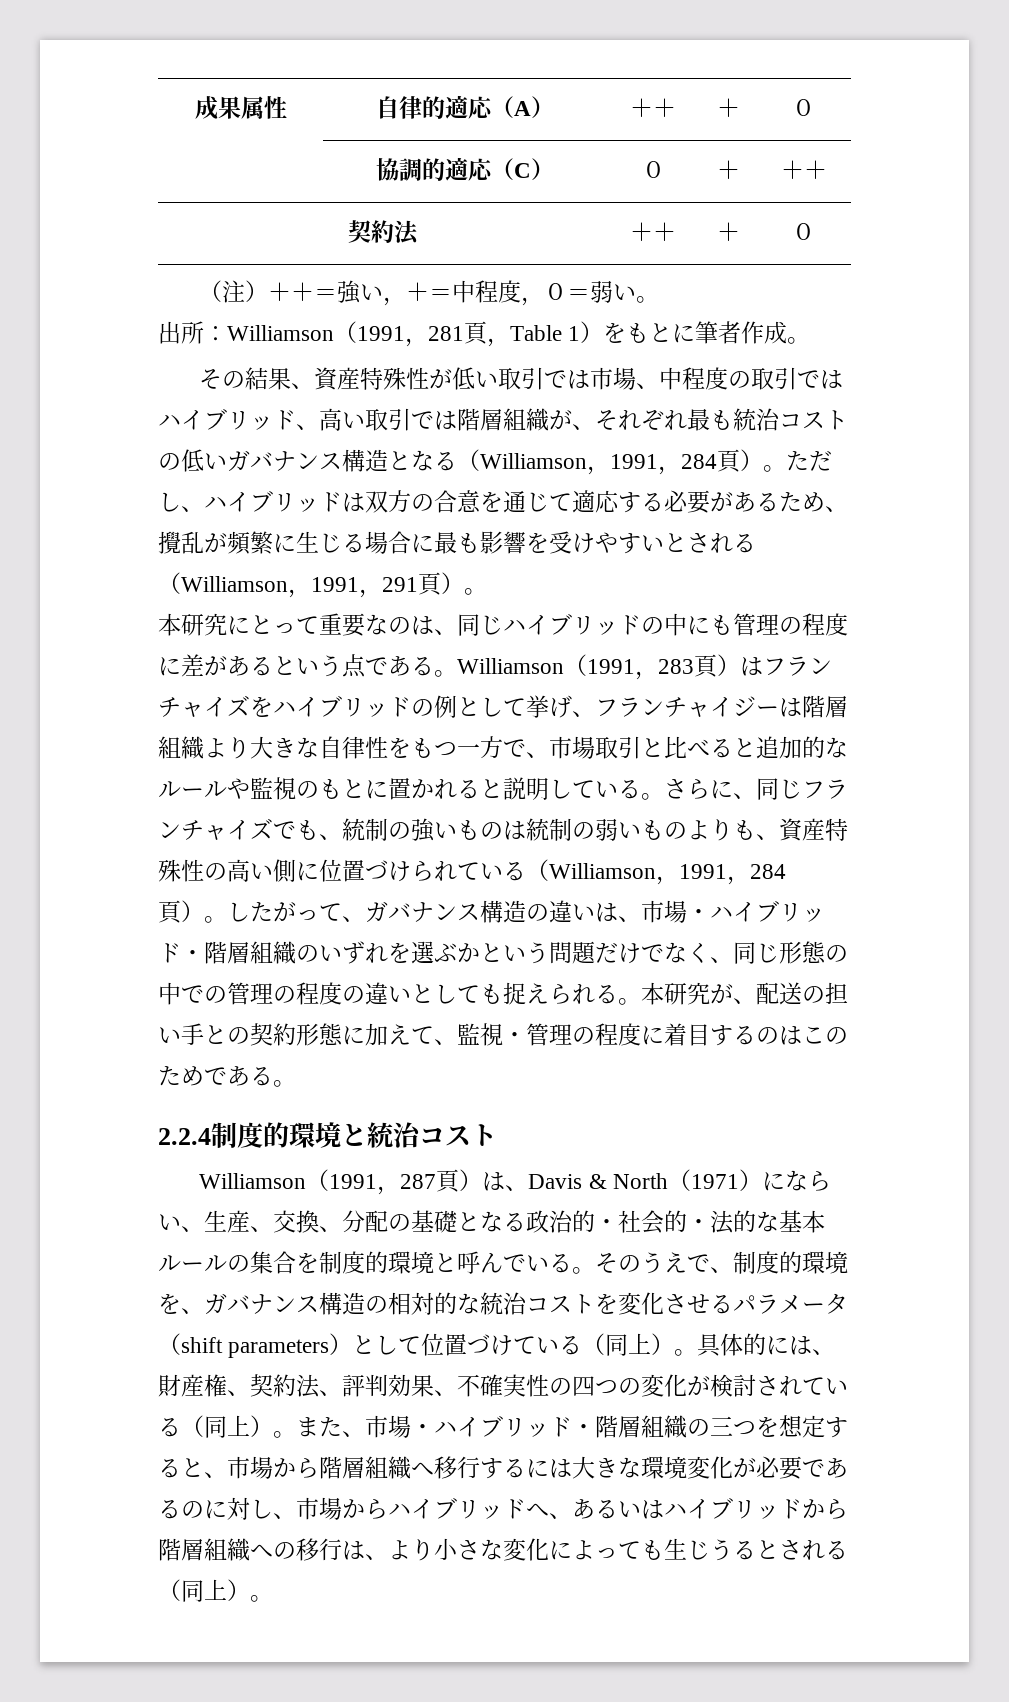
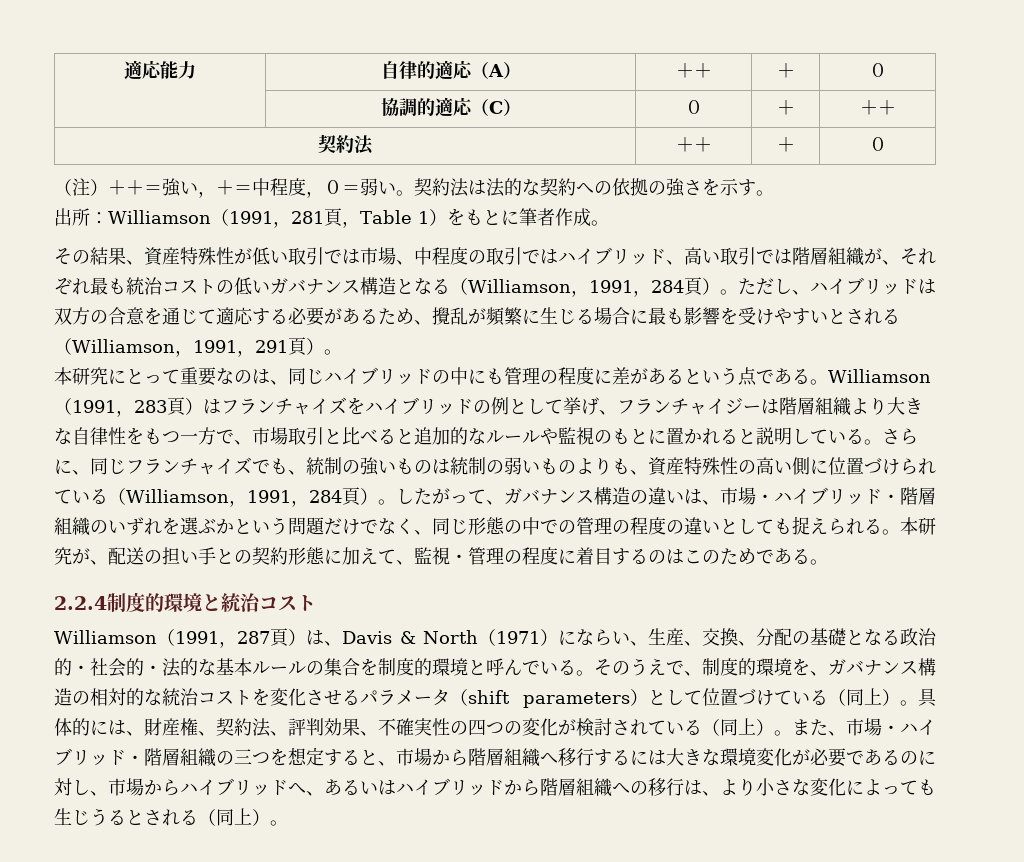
- 成果属性 | 自律的適応（A） | ＋＋ | ＋ | ０
+ 適応能力 | 自律的適応（A） | ＋＋ | ＋ | ０
+ 契約法は法的な契約への依拠の強さを示す。

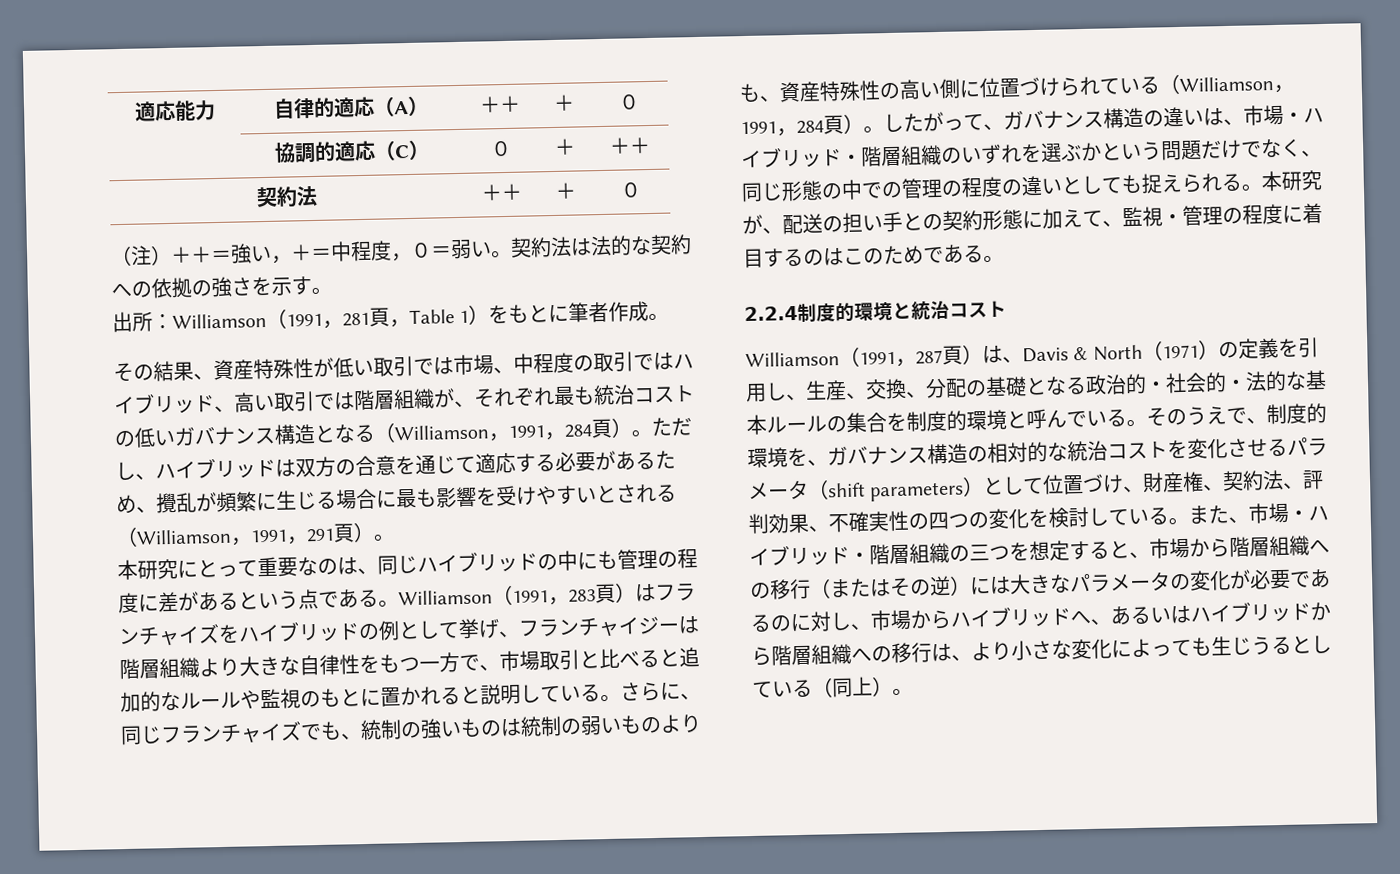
- Williamson（1991，287頁）は、Davis & North（1971）にならい、生産、交換、分配の基礎となる政治的・社会的・法的な基本ルールの集合を制度的環境と呼んでいる。
+ Williamson（1991，287頁）は、Davis & North（1971）の定義を引用し、生産、交換、分配の基礎となる政治的・社会的・法的な基本ルールの集合を制度的環境と呼んでいる。
- そのうえで、制度的環境を、ガバナンス構造の相対的な統治コストを変化させるパラメータ（shift parameters）として位置づけている（同上）。具体的には、財産権、契約法、評判効果、不確実性の四つの変化が検討されている（同上）。
+ そのうえで、制度的環境を、ガバナンス構造の相対的な統治コストを変化させるパラメータ（shift parameters）として位置づけ、財産権、契約法、評判効果、不確実性の四つの変化を検討している。
- また、市場・ハイブリッド・階層組織の三つを想定すると、市場から階層組織へ移行するには大きな環境変化が必要であるのに対し、市場からハイブリッドへ、あるいはハイブリッドから階層組織への移行は、より小さな変化によっても生じうるとされる（同上）。
+ また、市場・ハイブリッド・階層組織の三つを想定すると、市場から階層組織への移行（またはその逆）には大きなパラメータの変化が必要であるのに対し、市場からハイブリッドへ、あるいはハイブリッドから階層組織への移行は、より小さな変化によっても生じうるとしている（同上）。

